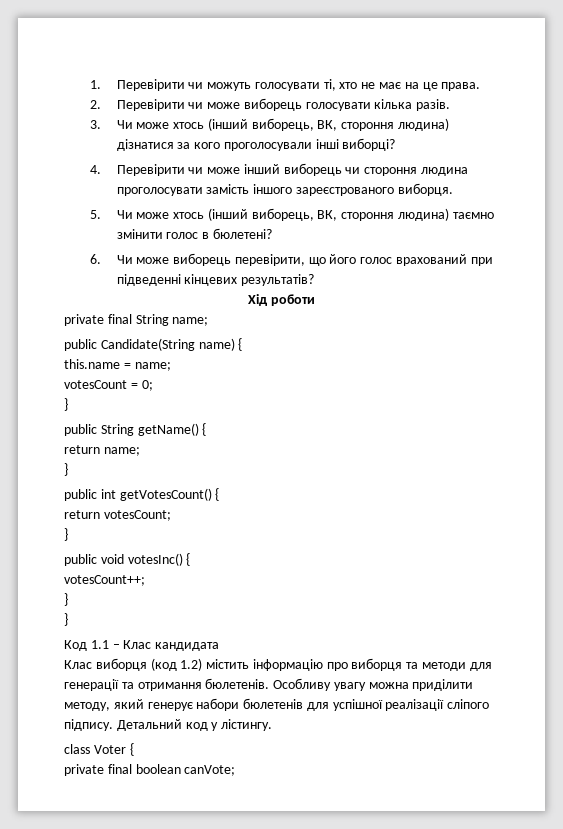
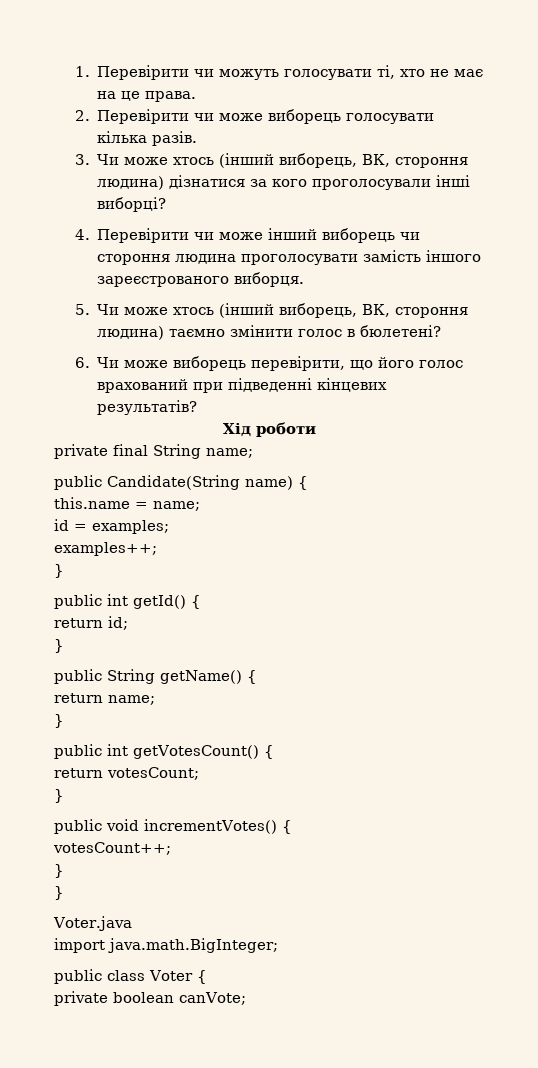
- votesCount = 0;
+ id = examples;
+ examples++;
+ }
+ public int getId() {
+ return id;
- public void votesInc() {
+ public void incrementVotes() {
- Код 1.1 – Клас кандидата
- Клас виборця (код 1.2) містить інформацію про виборця та методи для генерації та отримання бюлетенів. Особливу увагу можна приділити методу, який генерує набори бюлетенів для успішної реалізації сліпого підпису. Детальний код у лістингу.
- class Voter {
+ Voter.java
+ import java.math.BigInteger;
+ public class Voter {
- private final boolean canVote;
+ private boolean canVote;

